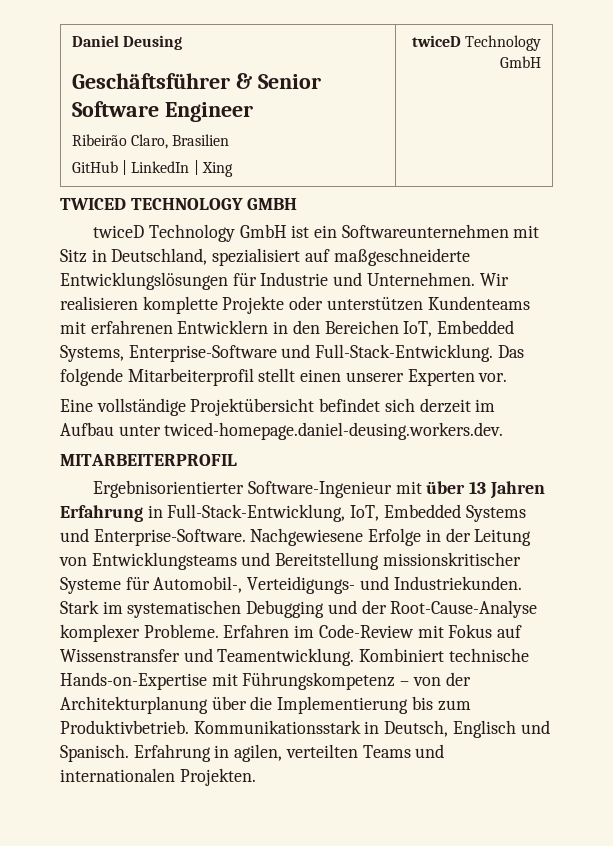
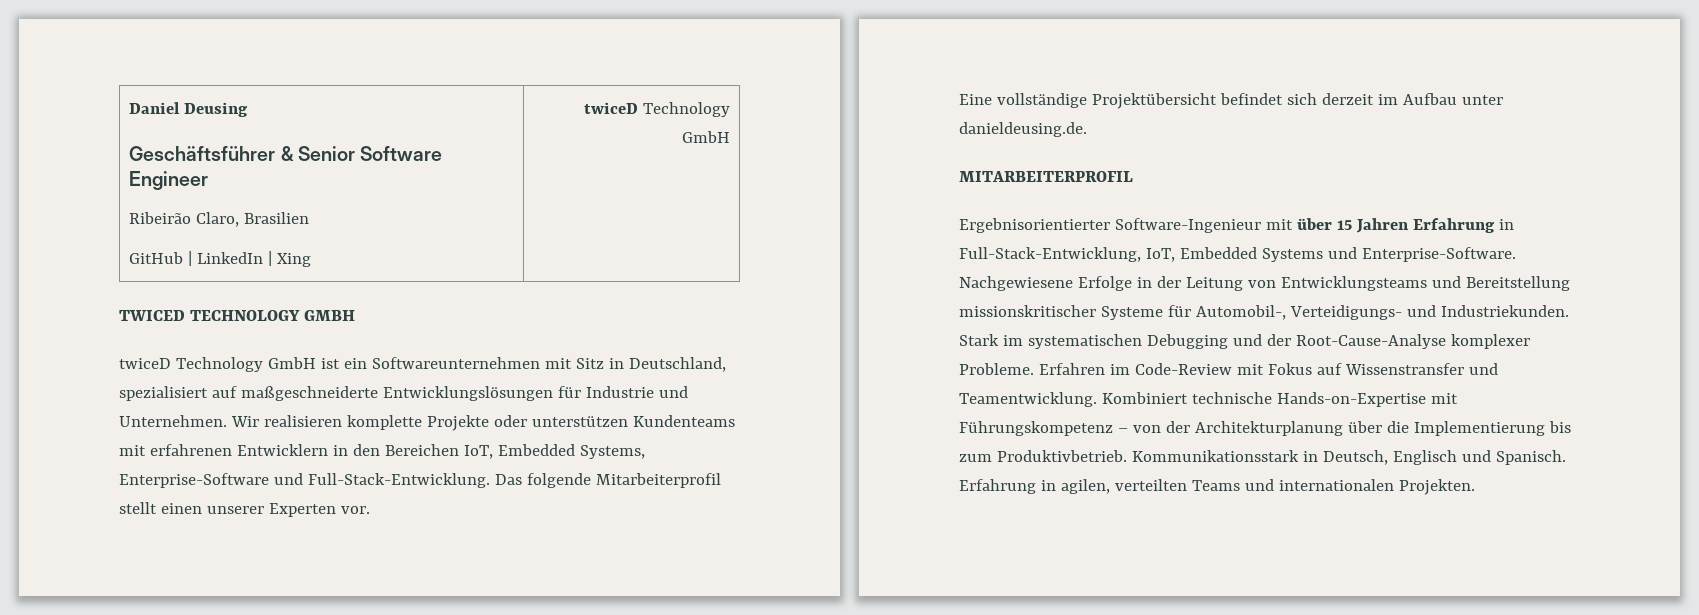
- Eine vollständige Projektübersicht befindet sich derzeit im Aufbau unter twiced-homepage.daniel-deusing.workers.dev.
+ Eine vollständige Projektübersicht befindet sich derzeit im Aufbau unter danieldeusing.de.
- Ergebnisorientierter Software-Ingenieur mit über 13 Jahren Erfahrung in Full-Stack-Entwicklung, IoT, Embedded Systems und Enterprise-Software.
+ Ergebnisorientierter Software-Ingenieur mit über 15 Jahren Erfahrung in Full-Stack-Entwicklung, IoT, Embedded Systems und Enterprise-Software.

